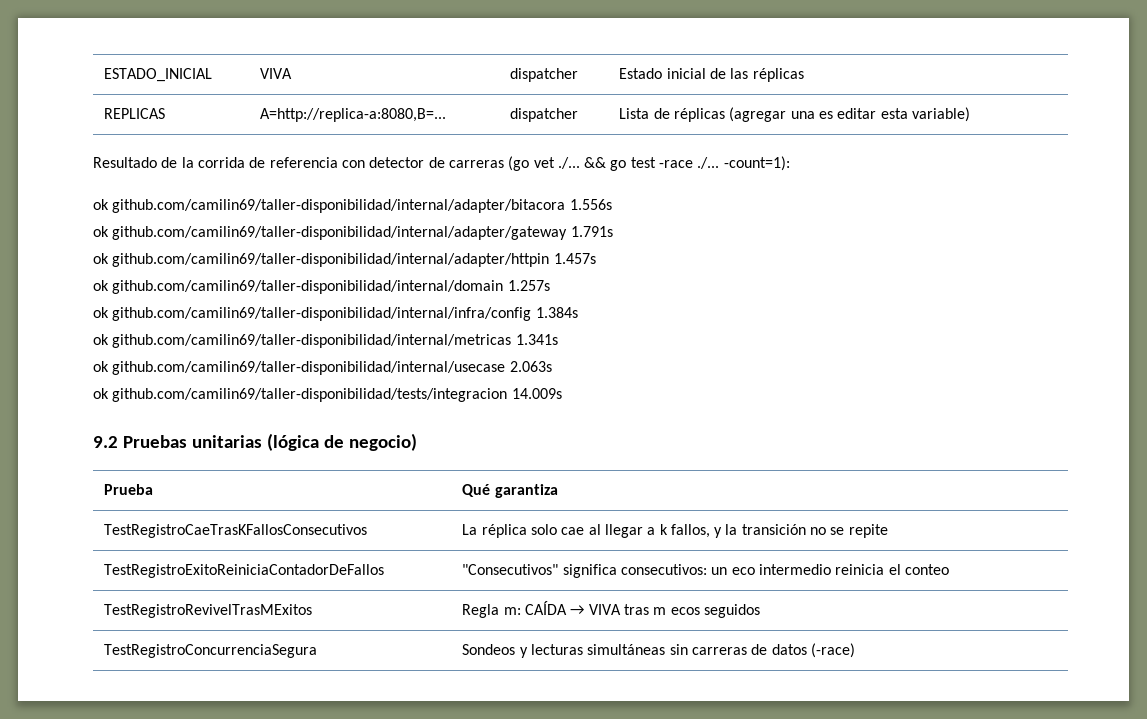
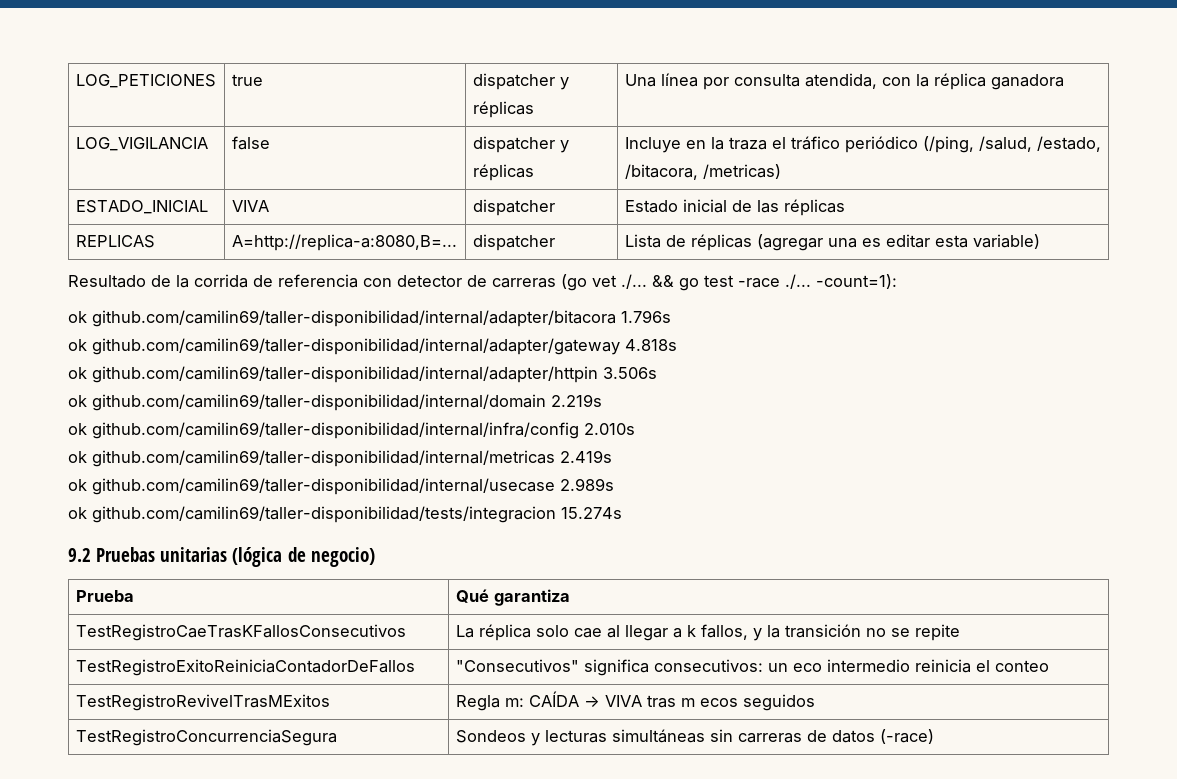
+ LOG_PETICIONES | true | dispatcher y réplicas | Una línea por consulta atendida, con la réplica ganadora
+ LOG_VIGILANCIA | false | dispatcher y réplicas | Incluye en la traza el tráfico periódico (/ping, /salud, /estado, /bitacora, /metricas)
- ok github.com/camilin69/taller-disponibilidad/internal/adapter/bitacora 1.556s
+ ok github.com/camilin69/taller-disponibilidad/internal/adapter/bitacora 1.796s
- ok github.com/camilin69/taller-disponibilidad/internal/adapter/gateway 1.791s
+ ok github.com/camilin69/taller-disponibilidad/internal/adapter/gateway 4.818s
- ok github.com/camilin69/taller-disponibilidad/internal/adapter/httpin 1.457s
+ ok github.com/camilin69/taller-disponibilidad/internal/adapter/httpin 3.506s
- ok github.com/camilin69/taller-disponibilidad/internal/domain 1.257s
+ ok github.com/camilin69/taller-disponibilidad/internal/domain 2.219s
- ok github.com/camilin69/taller-disponibilidad/internal/infra/config 1.384s
+ ok github.com/camilin69/taller-disponibilidad/internal/infra/config 2.010s
- ok github.com/camilin69/taller-disponibilidad/internal/metricas 1.341s
+ ok github.com/camilin69/taller-disponibilidad/internal/metricas 2.419s
- ok github.com/camilin69/taller-disponibilidad/internal/usecase 2.063s
+ ok github.com/camilin69/taller-disponibilidad/internal/usecase 2.989s
- ok github.com/camilin69/taller-disponibilidad/tests/integracion 14.009s
+ ok github.com/camilin69/taller-disponibilidad/tests/integracion 15.274s

